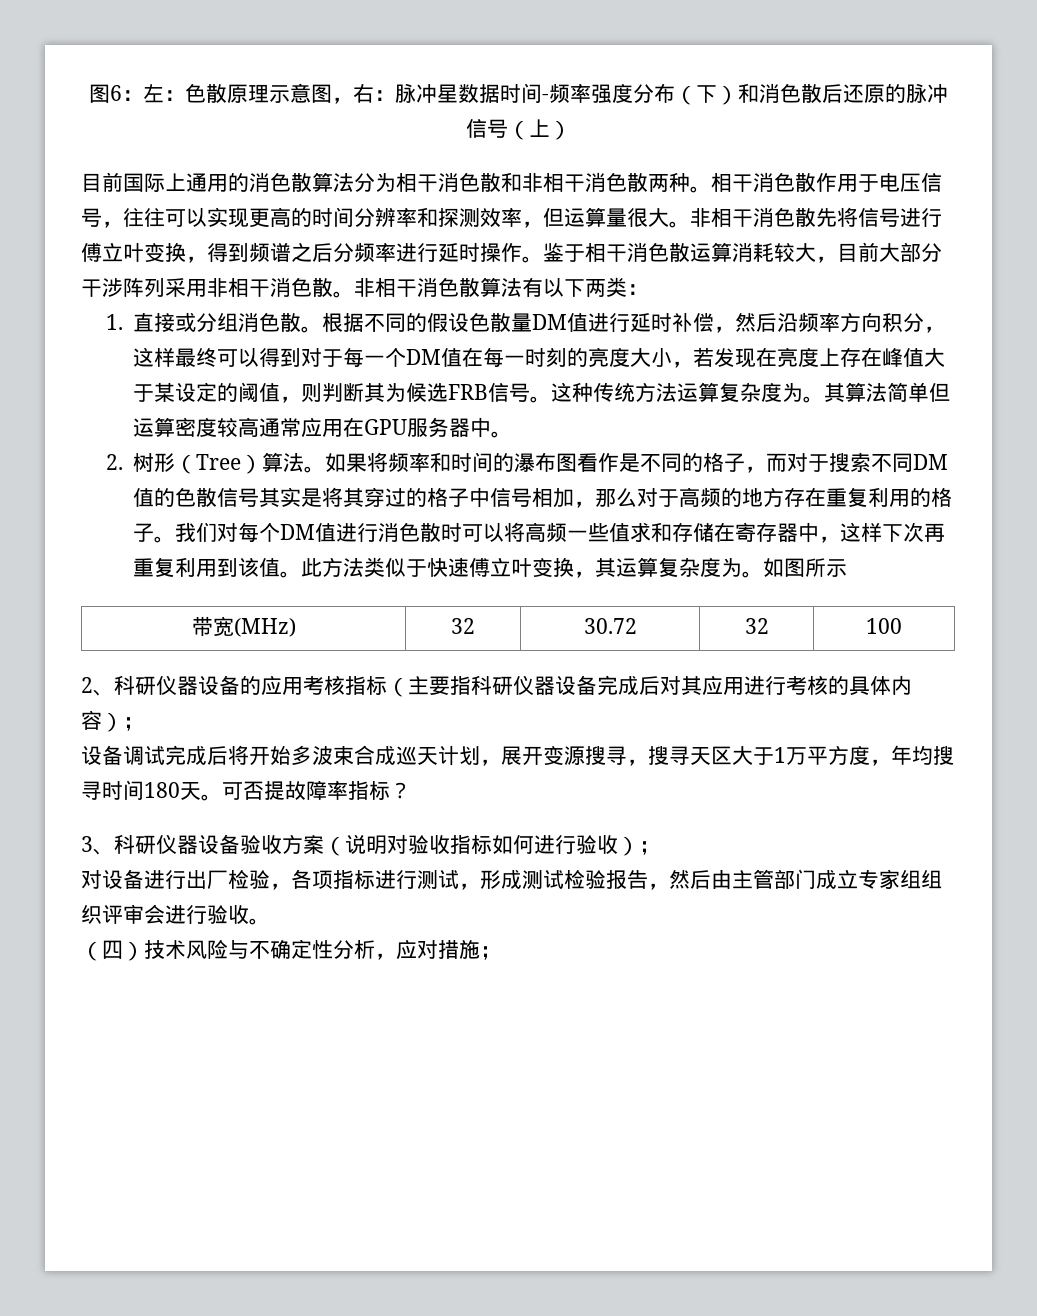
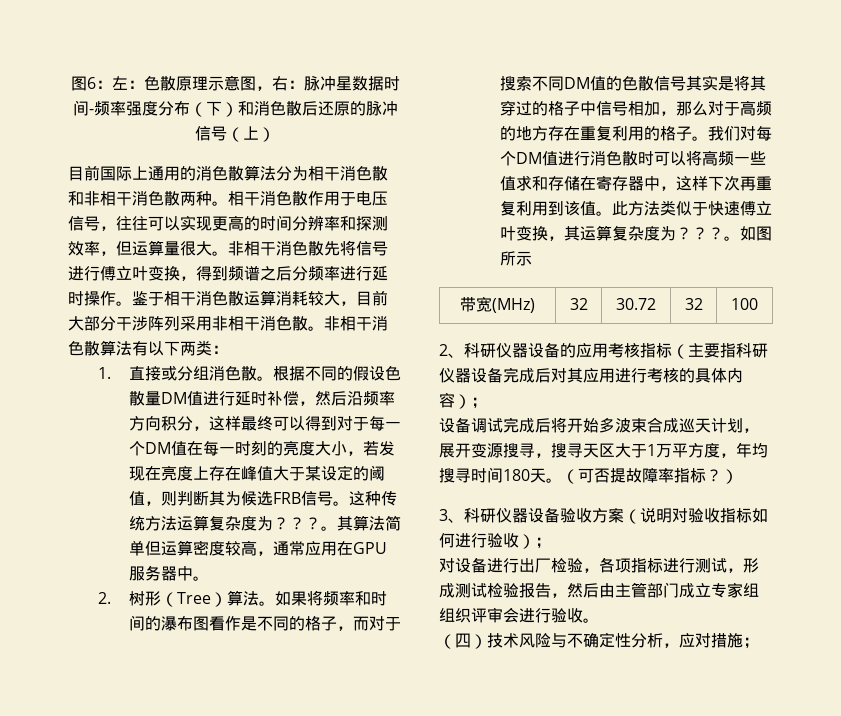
- 这种传统方法运算复杂度为。
+ 这种传统方法运算复杂度为？？？。
- 其算法简单但运算密度较高通常应用在GPU服务器中。
+ 其算法简单但运算密度较高，通常应用在GPU服务器中。
- 此方法类似于快速傅立叶变换，其运算复杂度为。
+ 此方法类似于快速傅立叶变换，其运算复杂度为？？？。
- 可否提故障率指标？
+ （可否提故障率指标？）

